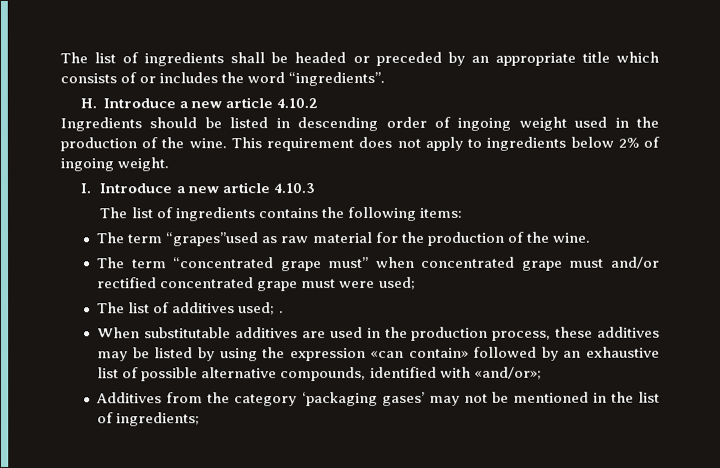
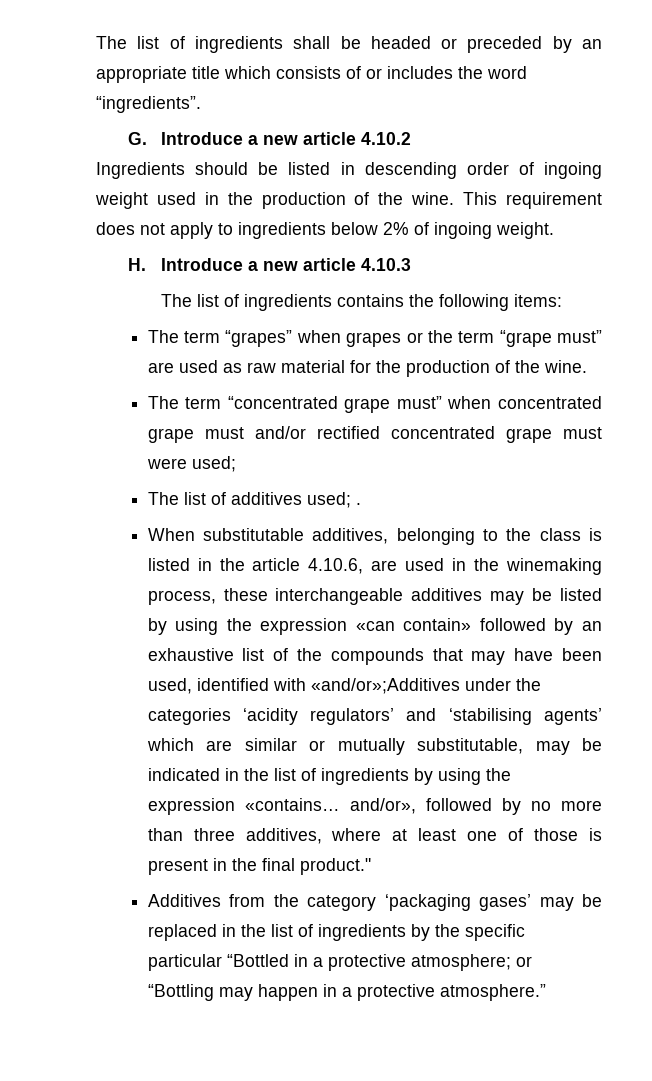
- H. Introduce a new article 4.10.2
+ G. Introduce a new article 4.10.2
- I. Introduce a new article 4.10.3
+ H. Introduce a new article 4.10.3
- The term “grapes”used as raw material for the production of the wine.
+ The term “grapes” when grapes or the term “grape must” are used as raw material for the production of the wine.
- When substitutable additives are used in the production process, these additives may be listed by using the expression «can contain» followed by an exhaustive list of possible alternative compounds, identified with «and/or»;
+ When substitutable additives, belonging to the class is listed in the article 4.10.6, are used in the winemaking process, these interchangeable additives may be listed by using the expression «can contain» followed by an exhaustive list of the compounds that may have been used, identified with «and/or»;Additives under the categories ‘acidity regulators’ and ‘stabilising agents’ which are similar or mutually substitutable, may be indicated in the list of ingredients by using the expression «contains… and/or», followed by no more than three additives, where at least one of those is present in the final product."
- Additives from the category ‘packaging gases’ may not be mentioned in the list of ingredients;
+ Additives from the category ‘packaging gases’ may be replaced in the list of ingredients by the specific particular “Bottled in a protective atmosphere; or “Bottling may happen in a protective atmosphere.”

